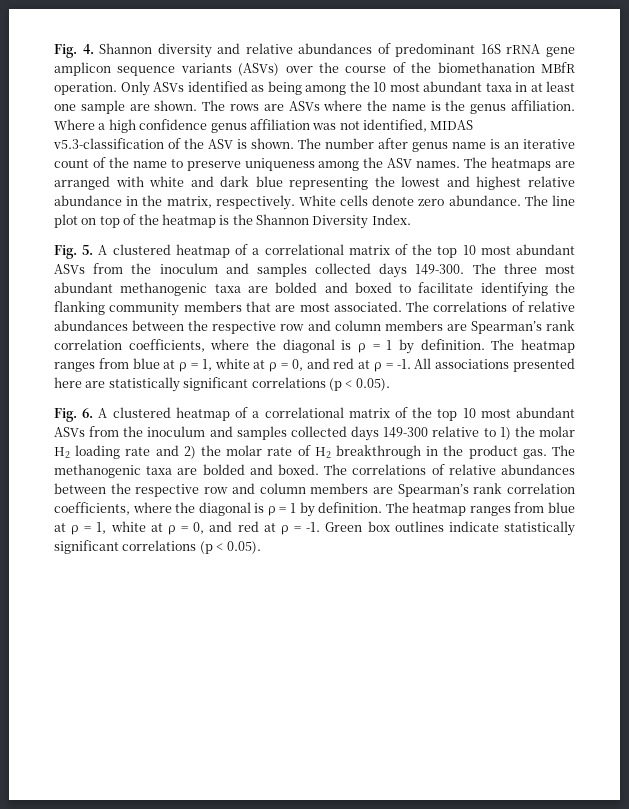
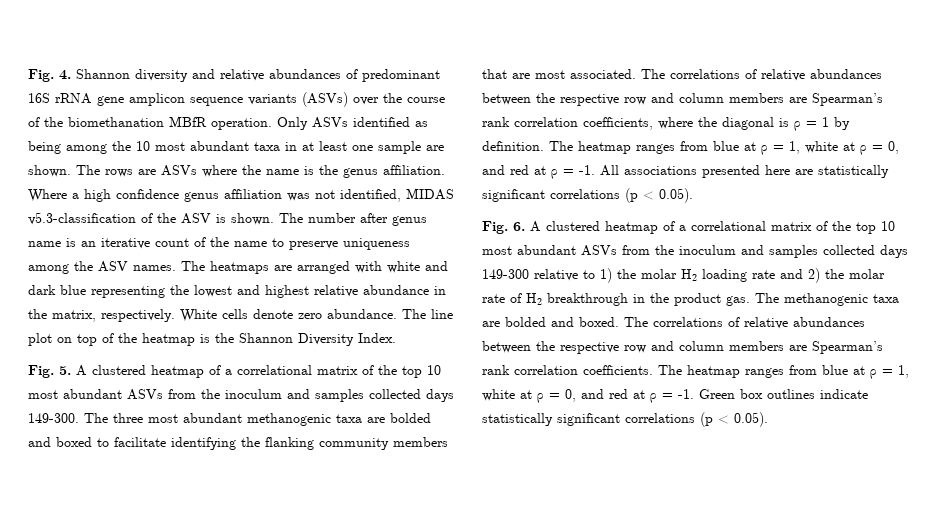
- The methanogenic taxa are bolded and boxed. The correlations of relative abundances between the respective row and column members are Spearman’s rank correlation coefficients, where the diagonal is ρ = 1 by definition.
+ The methanogenic taxa are bolded and boxed. The correlations of relative abundances between the respective row and column members are Spearman’s rank correlation coefficients.

